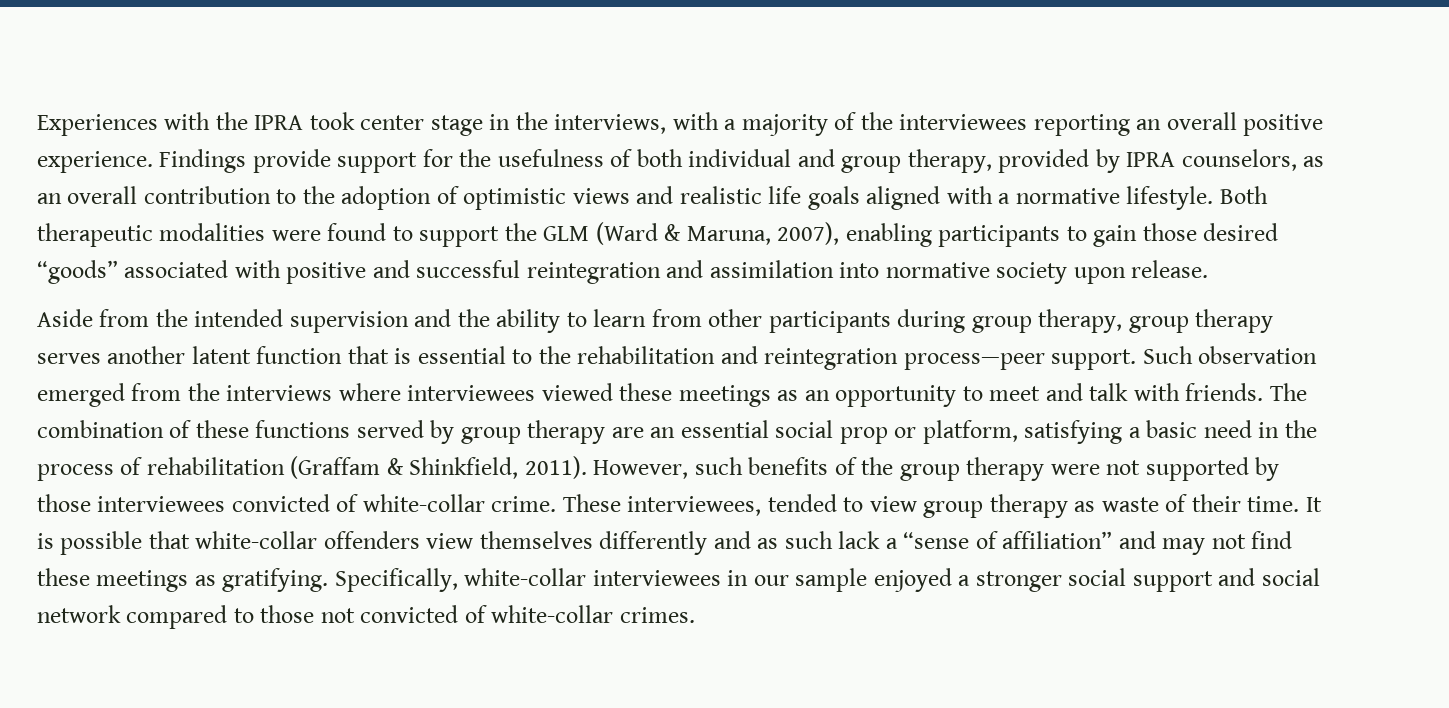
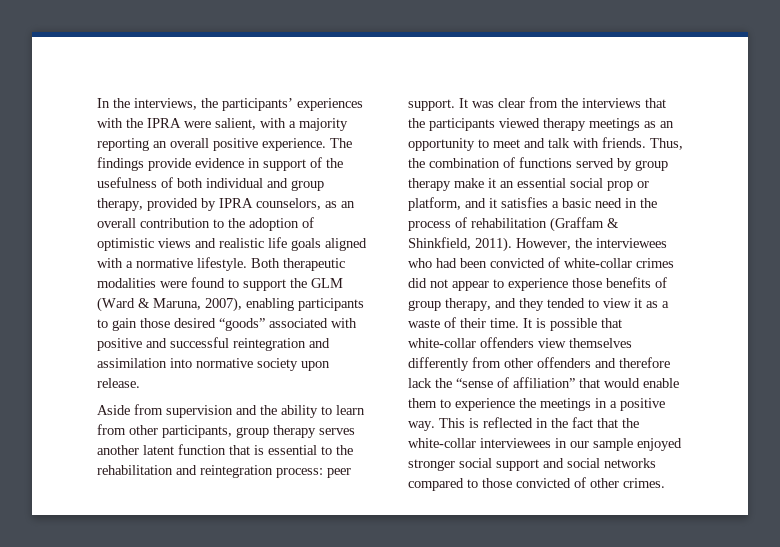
- Experiences with the IPRA took center stage in the interviews, with a majority of the interviewees reporting an overall positive experience.
+ In the interviews, the participants’ experiences with the IPRA were salient, with a majority reporting an overall positive experience.
- Findings provide support for the usefulness of both individual and group therapy, provided by IPRA counselors, as an overall contribution to the adoption of optimistic views and realistic life goals aligned with a normative lifestyle.
+ The findings provide evidence in support of the usefulness of both individual and group therapy, provided by IPRA counselors, as an overall contribution to the adoption of optimistic views and realistic life goals aligned with a normative lifestyle.
- Aside from the intended supervision and the ability to learn from other participants during group therapy, group therapy serves another latent function that is essential to the rehabilitation and reintegration process—peer support. Such observation emerged from the interviews where interviewees viewed these meetings as an opportunity to meet and talk with friends.
+ Aside from supervision and the ability to learn from other participants, group therapy serves another latent function that is essential to the rehabilitation and reintegration process: peer support. It was clear from the interviews that the participants viewed therapy meetings as an opportunity to meet and talk with friends.
- The combination of these functions served by group therapy are an essential social prop or platform, satisfying a basic need in the process of rehabilitation (Graffam & Shinkfield, 2011).
+ Thus, the combination of functions served by group therapy make it an essential social prop or platform, and it satisfies a basic need in the process of rehabilitation (Graffam & Shinkfield, 2011).
- However, such benefits of the group therapy were not supported by those interviewees convicted of white-collar crime. These interviewees, tended to view group therapy as waste of their time.
+ However, the interviewees who had been convicted of white-collar crimes did not appear to experience those benefits of group therapy, and they tended to view it as a waste of their time.
- It is possible that white-collar offenders view themselves differently and as such lack a “sense of affiliation” and may not find these meetings as gratifying. Specifically, white-collar interviewees in our sample enjoyed a stronger social support and social network compared to those not convicted of white-collar crimes.
+ It is possible that white-collar offenders view themselves differently from other offenders and therefore lack the “sense of affiliation” that would enable them to experience the meetings in a positive way. This is reflected in the fact that the white-collar interviewees in our sample enjoyed stronger social support and social networks compared to those convicted of other crimes.

